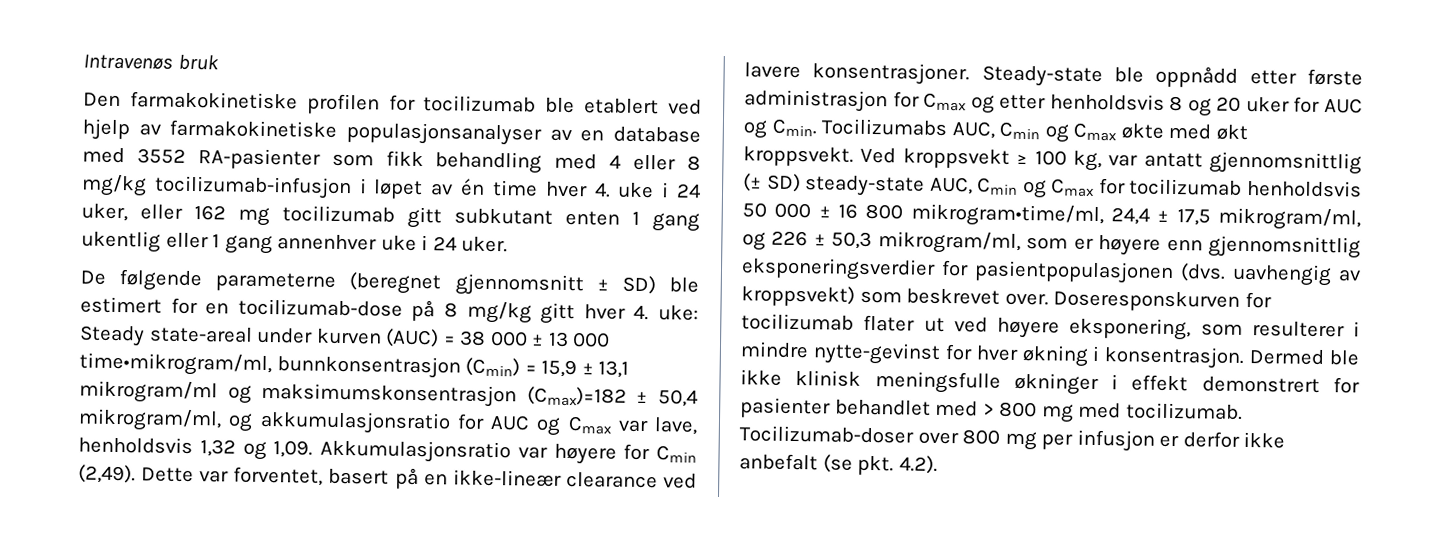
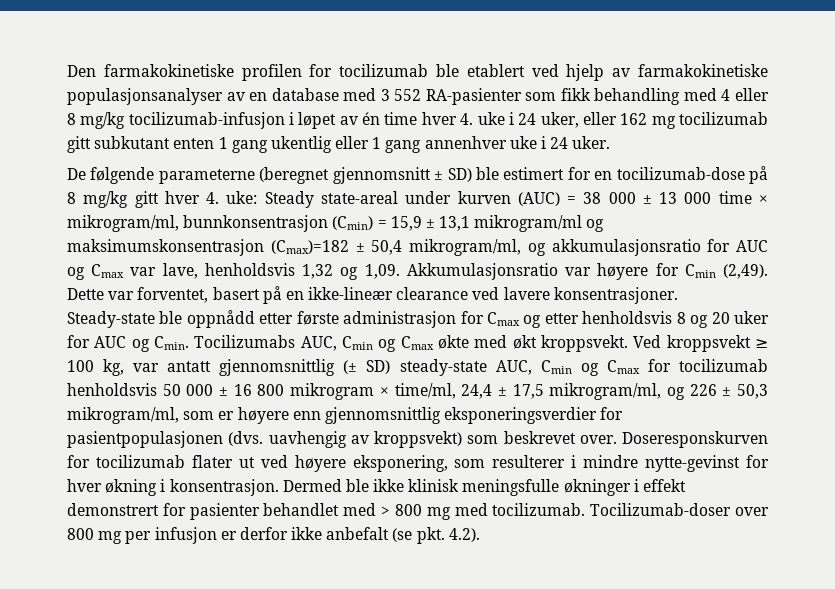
- Intravenøs bruk
- Den farmakokinetiske profilen for tocilizumab ble etablert ved hjelp av farmakokinetiske populasjonsanalyser av en database med 3552 RA-pasienter som fikk behandling med 4 eller 8 mg/kg tocilizumab-infusjon i løpet av én time hver 4. uke i 24 uker, eller 162 mg tocilizumab gitt subkutant enten 1 gang ukentlig eller 1 gang annenhver uke i 24 uker.
+ Den farmakokinetiske profilen for tocilizumab ble etablert ved hjelp av farmakokinetiske populasjonsanalyser av en database med 3 552 RA-pasienter som fikk behandling med 4 eller 8 mg/kg tocilizumab-infusjon i løpet av én time hver 4. uke i 24 uker, eller 162 mg tocilizumab gitt subkutant enten 1 gang ukentlig eller 1 gang annenhver uke i 24 uker.
- De følgende parameterne (beregnet gjennomsnitt ± SD) ble estimert for en tocilizumab-dose på 8 mg/kg gitt hver 4. uke: Steady state-areal under kurven (AUC) = 38 000 ± 13 000 time•mikrogram/ml, bunnkonsentrasjon (Cmin) = 15,9 ± 13,1 mikrogram/ml og maksimumskonsentrasjon (Cmax)=182 ± 50,4 mikrogram/ml, og akkumulasjonsratio for AUC og Cmax var lave, henholdsvis 1,32 og 1,09.
+ De følgende parameterne (beregnet gjennomsnitt ± SD) ble estimert for en tocilizumab-dose på 8 mg/kg gitt hver 4. uke: Steady state-areal under kurven (AUC) = 38 000 ± 13 000 time × mikrogram/ml, bunnkonsentrasjon (Cmin) = 15,9 ± 13,1 mikrogram/ml og maksimumskonsentrasjon (Cmax)=182 ± 50,4 mikrogram/ml, og akkumulasjonsratio for AUC og Cmax var lave, henholdsvis 1,32 og 1,09.
- Ved kroppsvekt ≥ 100 kg, var antatt gjennomsnittlig (± SD) steady-state AUC, Cmin og Cmax for tocilizumab henholdsvis 50 000 ± 16 800 mikrogram•time/ml, 24,4 ± 17,5 mikrogram/ml, og 226 ± 50,3 mikrogram/ml, som er høyere enn gjennomsnittlig eksponeringsverdier for pasientpopulasjonen (dvs. uavhengig av kroppsvekt) som beskrevet over.
+ Ved kroppsvekt ≥ 100 kg, var antatt gjennomsnittlig (± SD) steady-state AUC, Cmin og Cmax for tocilizumab henholdsvis 50 000 ± 16 800 mikrogram × time/ml, 24,4 ± 17,5 mikrogram/ml, og 226 ± 50,3 mikrogram/ml, som er høyere enn gjennomsnittlig eksponeringsverdier for pasientpopulasjonen (dvs. uavhengig av kroppsvekt) som beskrevet over.

